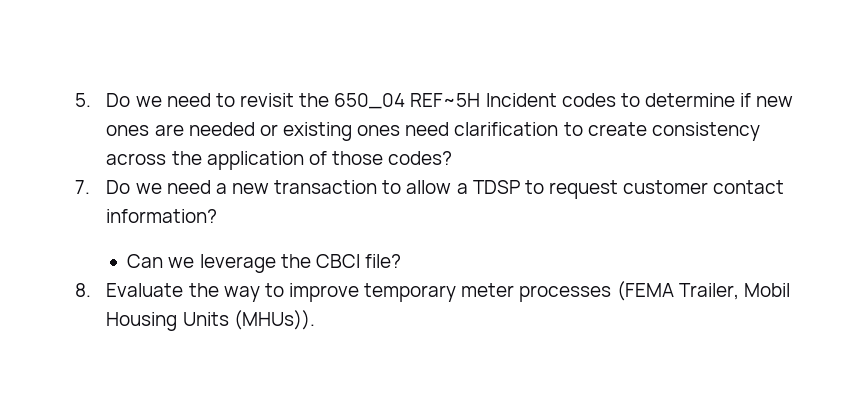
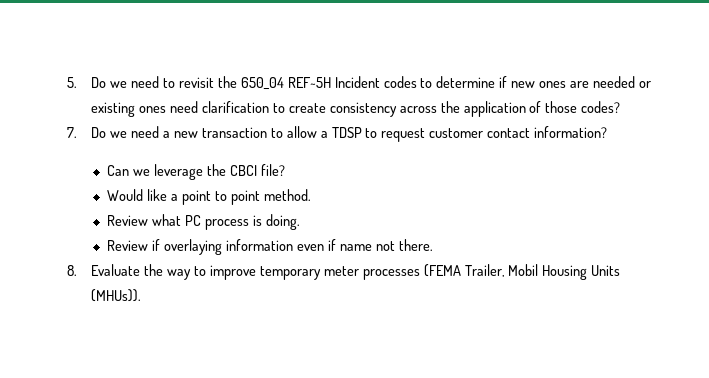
+ Would like a point to point method.
+ Review what PC process is doing.
+ Review if overlaying information even if name not there.

